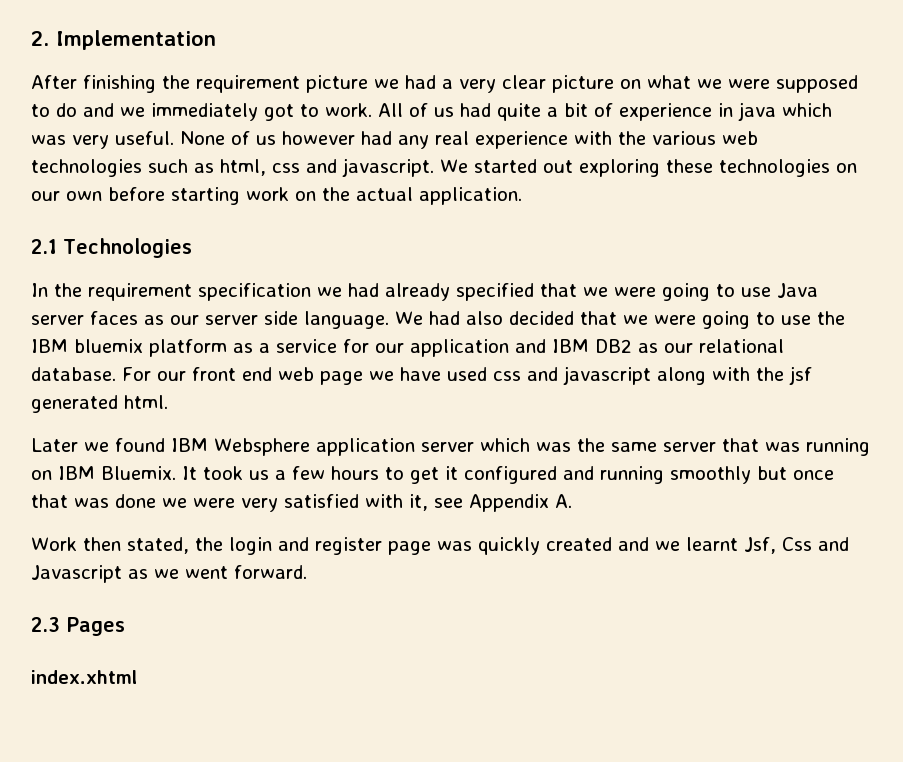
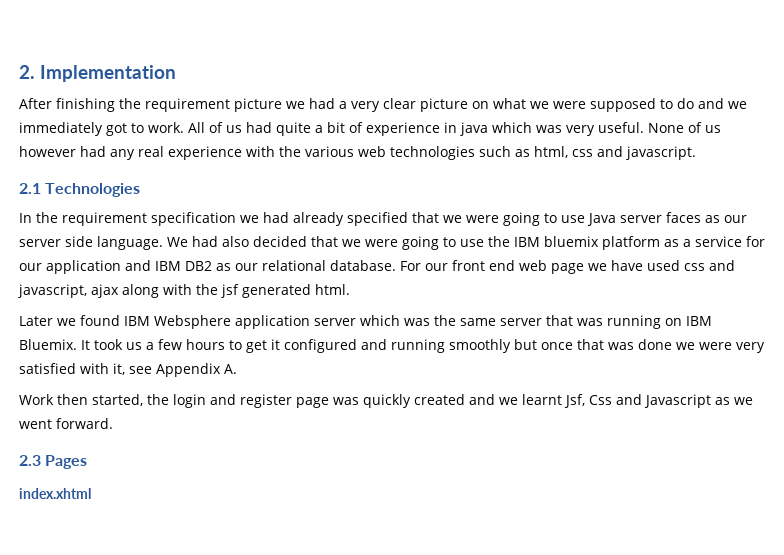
- We started out exploring these technologies on our own before starting work on the actual application.
- For our front end web page we have used css and javascript along with the jsf generated html.
+ For our front end web page we have used css and javascript, ajax along with the jsf generated html.
- Work then stated, the login and register page was quickly created and we learnt Jsf, Css and Javascript as we went forward.
+ Work then started, the login and register page was quickly created and we learnt Jsf, Css and Javascript as we went forward.

